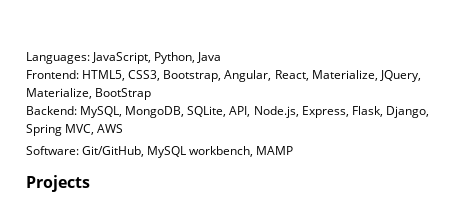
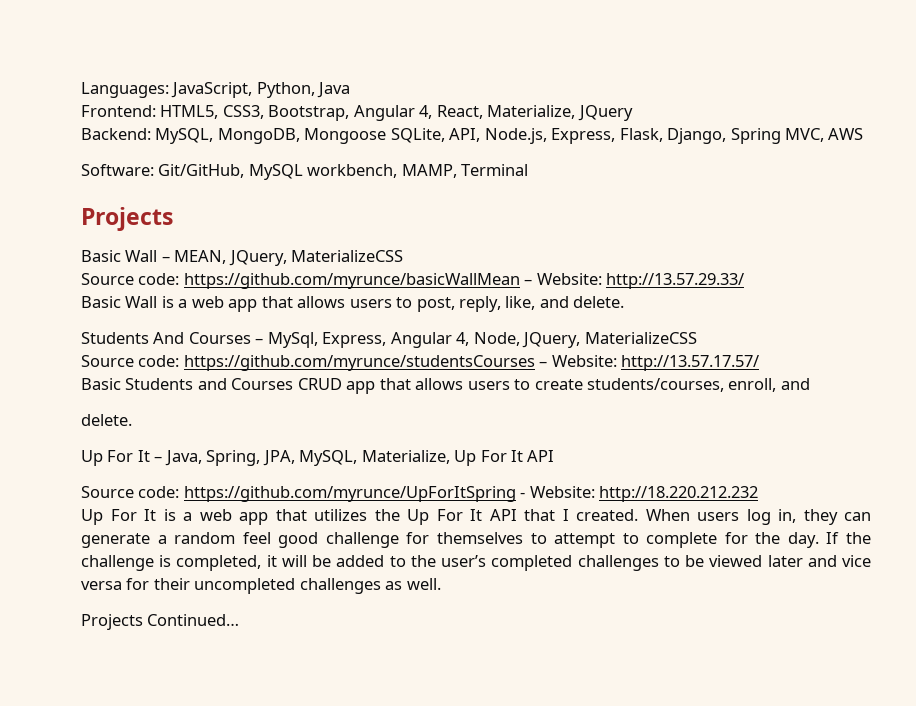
- Frontend: HTML5, CSS3, Bootstrap, Angular, React, Materialize, JQuery, Materialize, BootStrap
+ Frontend: HTML5, CSS3, Bootstrap, Angular 4, React, Materialize, JQuery
- Backend: MySQL, MongoDB, SQLite, API, Node.js, Express, Flask, Django, Spring MVC, AWS
+ Backend: MySQL, MongoDB, Mongoose SQLite, API, Node.js, Express, Flask, Django, Spring MVC, AWS
- Software: Git/GitHub, MySQL workbench, MAMP
+ Software: Git/GitHub, MySQL workbench, MAMP, Terminal
  Projects
+ Basic Wall – MEAN, JQuery, MaterializeCSS
+ Source code: https://github.com/myrunce/basicWallMean – Website: http://13.57.29.33/
+ Basic Wall is a web app that allows users to post, reply, like, and delete.
+ Students And Courses – MySql, Express, Angular 4, Node, JQuery, MaterializeCSS
+ Source code: https://github.com/myrunce/studentsCourses – Website: http://13.57.17.57/
+ Basic Students and Courses CRUD app that allows users to create students/courses, enroll, and
+ delete.
+ Up For It – Java, Spring, JPA, MySQL, Materialize, Up For It API
+ Source code: https://github.com/myrunce/UpForItSpring - Website: http://18.220.212.232
+ Up For It is a web app that utilizes the Up For It API that I created. When users log in, they can generate a random feel good challenge for themselves to attempt to complete for the day. If the challenge is completed, it will be added to the user’s completed challenges to be viewed later and vice versa for their uncompleted challenges as well.
+ Projects Continued…

